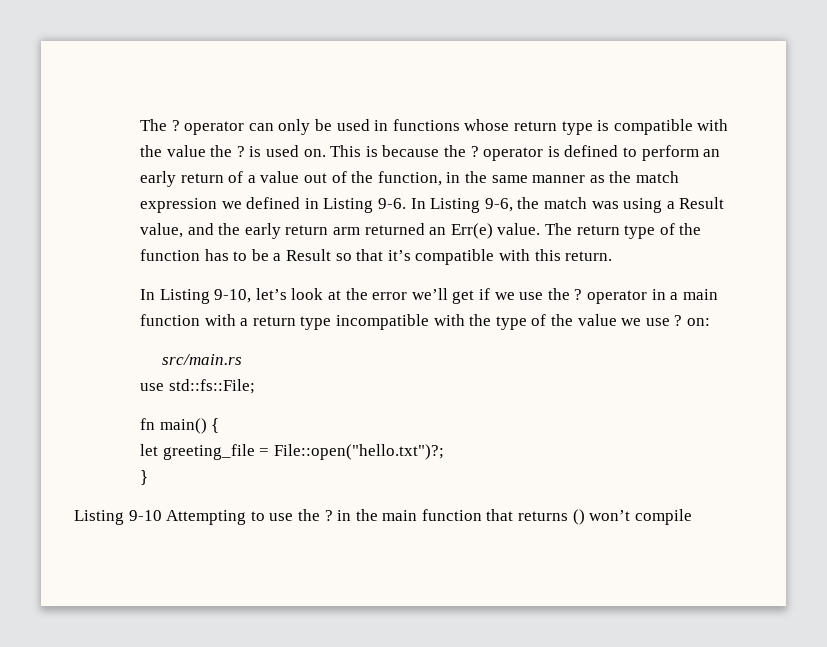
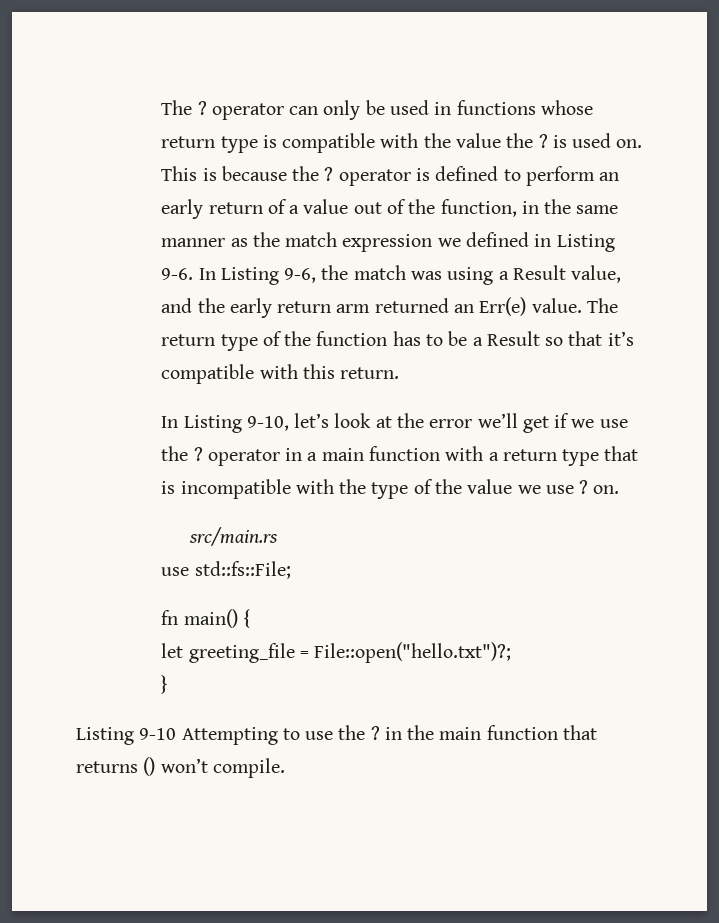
- In Listing 9-10, let’s look at the error we’ll get if we use the ? operator in a main function with a return type incompatible with the type of the value we use ? on:
+ In Listing 9-10, let’s look at the error we’ll get if we use the ? operator in a main function with a return type that is incompatible with the type of the value we use ? on.
- Listing 9-10 Attempting to use the ? in the main function that returns () won’t compile
+ Listing 9-10 Attempting to use the ? in the main function that returns () won’t compile.

